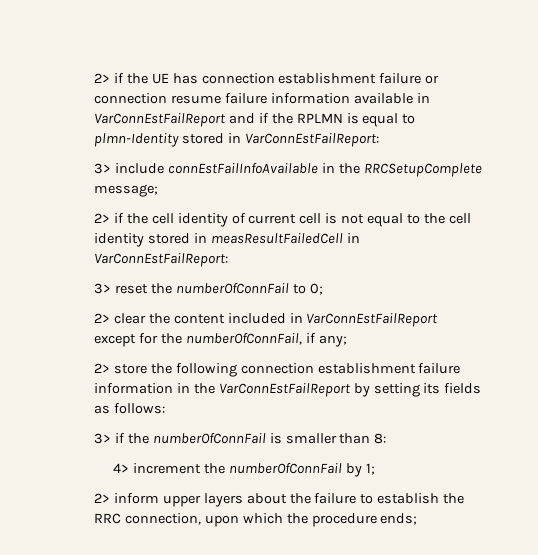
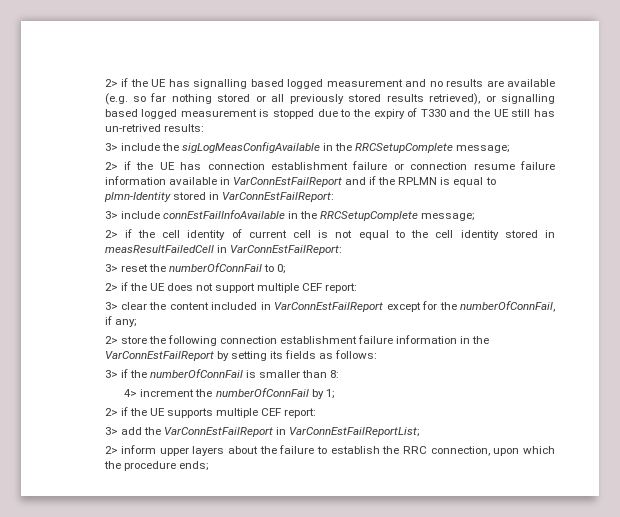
+ 2> if the UE has signalling based logged measurement and no results are available (e.g. so far nothing stored or all previously stored results retrieved), or signalling based logged measurement is stopped due to the expiry of T330 and the UE still has un-retrived results:
+ 3> include the sigLogMeasConfigAvailable in the RRCSetupComplete message;
- 2> clear the content included in VarConnEstFailReport except for the numberOfConnFail, if any;
+ 2> if the UE does not support multiple CEF report:
+ 3> clear the content included in VarConnEstFailReport except for the numberOfConnFail, if any;
+ 2> if the UE supports multiple CEF report:
+ 3> add the VarConnEstFailReport in VarConnEstFailReportList;

